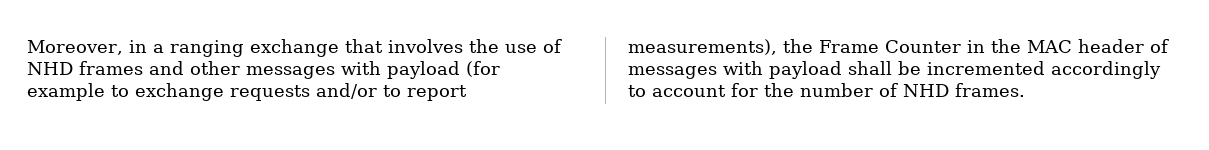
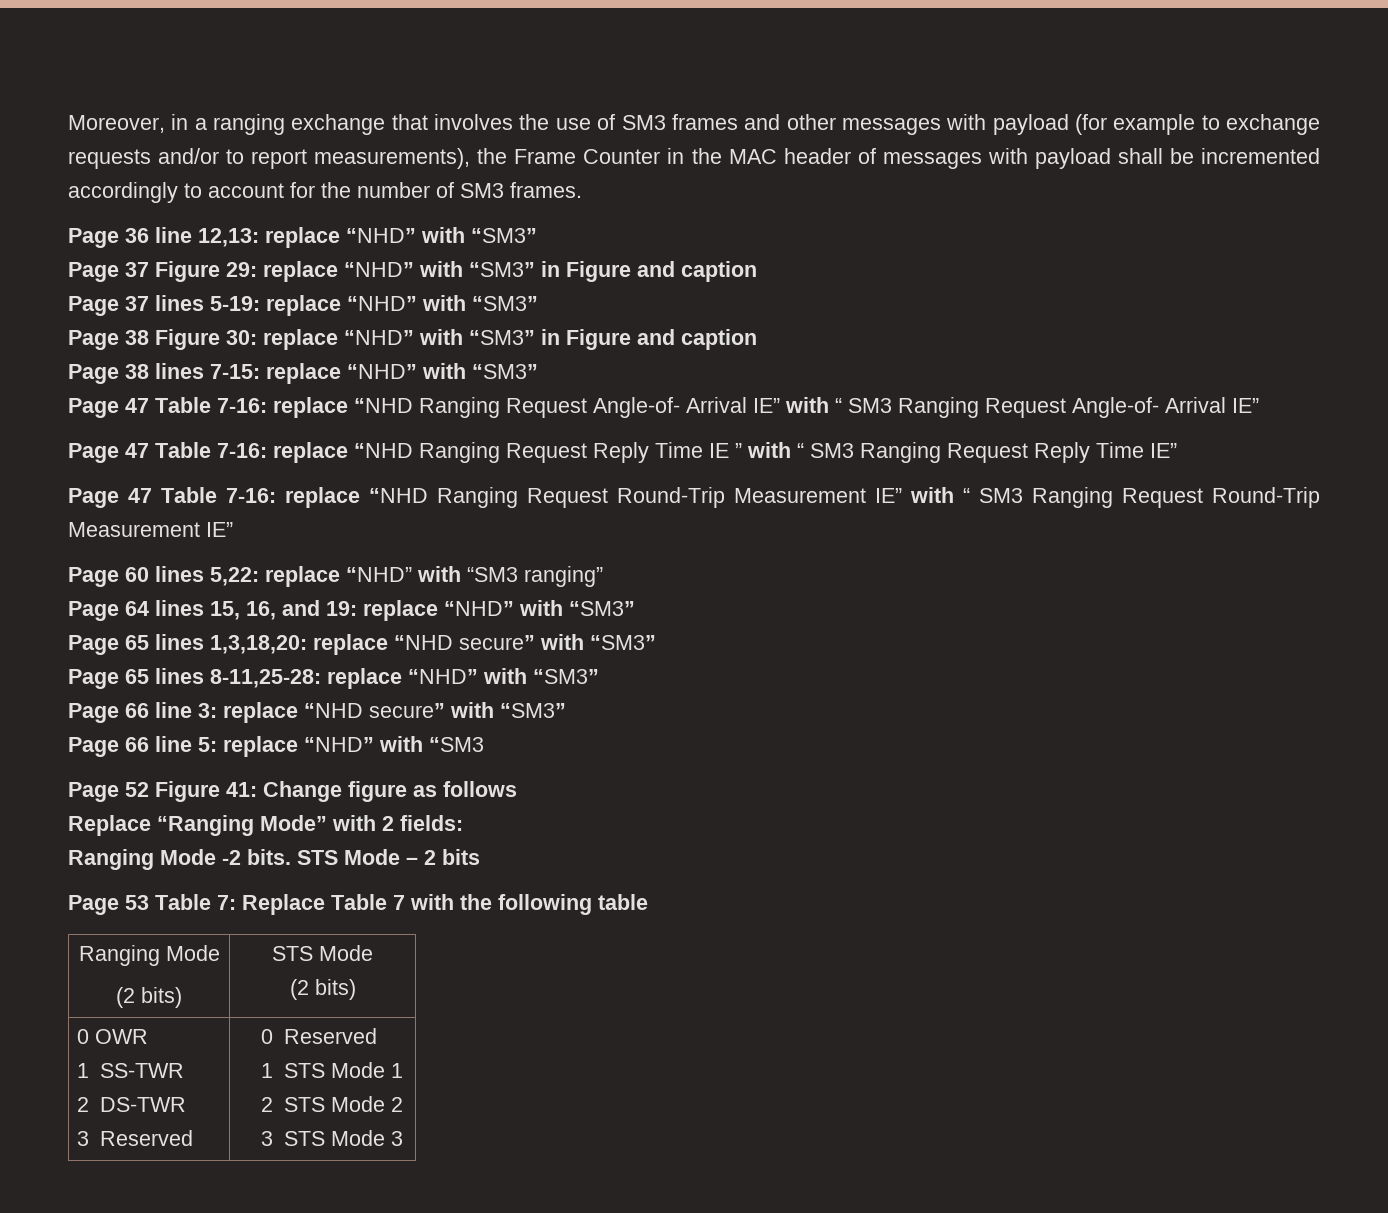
- Moreover, in a ranging exchange that involves the use of NHD frames and other messages with payload (for example to exchange requests and/or to report measurements), the Frame Counter in the MAC header of messages with payload shall be incremented accordingly to account for the number of NHD frames.
+ Moreover, in a ranging exchange that involves the use of SM3 frames and other messages with payload (for example to exchange requests and/or to report measurements), the Frame Counter in the MAC header of messages with payload shall be incremented accordingly to account for the number of SM3 frames.
+ Page 36 line 12,13: replace “NHD” with “SM3”
+ Page 37 Figure 29: replace “NHD” with “SM3” in Figure and caption
+ Page 37 lines 5-19: replace “NHD” with “SM3”
+ Page 38 Figure 30: replace “NHD” with “SM3” in Figure and caption
+ Page 38 lines 7-15: replace “NHD” with “SM3”
+ Page 47 Table 7-16: replace “NHD Ranging Request Angle-of- Arrival IE” with “ SM3 Ranging Request Angle-of- Arrival IE”
+ Page 47 Table 7-16: replace “NHD Ranging Request Reply Time IE ” with “ SM3 Ranging Request Reply Time IE”
+ Page 47 Table 7-16: replace “NHD Ranging Request Round-Trip Measurement IE” with “ SM3 Ranging Request Round-Trip Measurement IE”
+ Page 60 lines 5,22: replace “NHD” with “SM3 ranging”
+ Page 64 lines 15, 16, and 19: replace “NHD” with “SM3”
+ Page 65 lines 1,3,18,20: replace “NHD secure” with “SM3”
+ Page 65 lines 8-11,25-28: replace “NHD” with “SM3”
+ Page 66 line 3: replace “NHD secure” with “SM3”
+ Page 66 line 5: replace “NHD” with “SM3
+ Page 52 Figure 41: Change figure as follows
+ Replace “Ranging Mode” with 2 fields:
+ Ranging Mode -2 bits. STS Mode – 2 bits
+ Page 53 Table 7: Replace Table 7 with the following table
+ Ranging Mode
+ (2 bits) | STS Mode
+ (2 bits)
+ 0 OWR
+ 1 SS-TWR
+ 2 DS-TWR
+ 3 Reserved | 0 Reserved
+ 1 STS Mode 1
+ 2 STS Mode 2
+ 3 STS Mode 3

